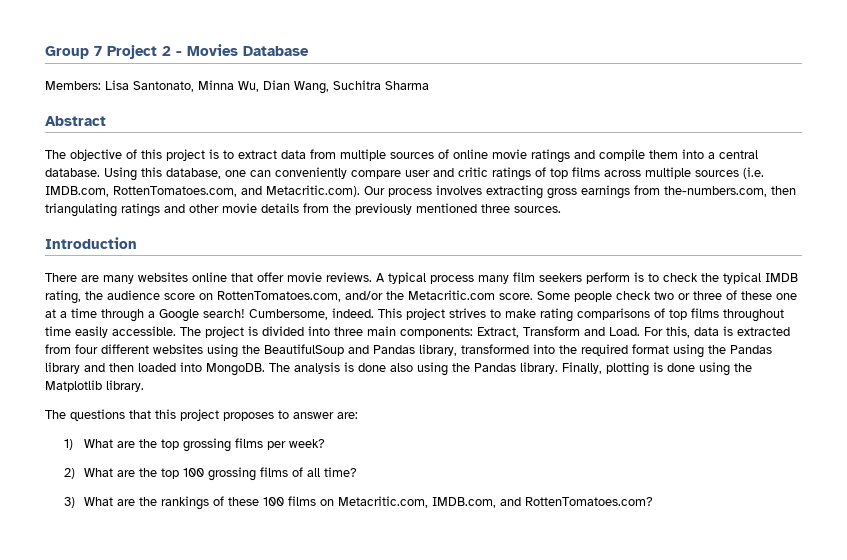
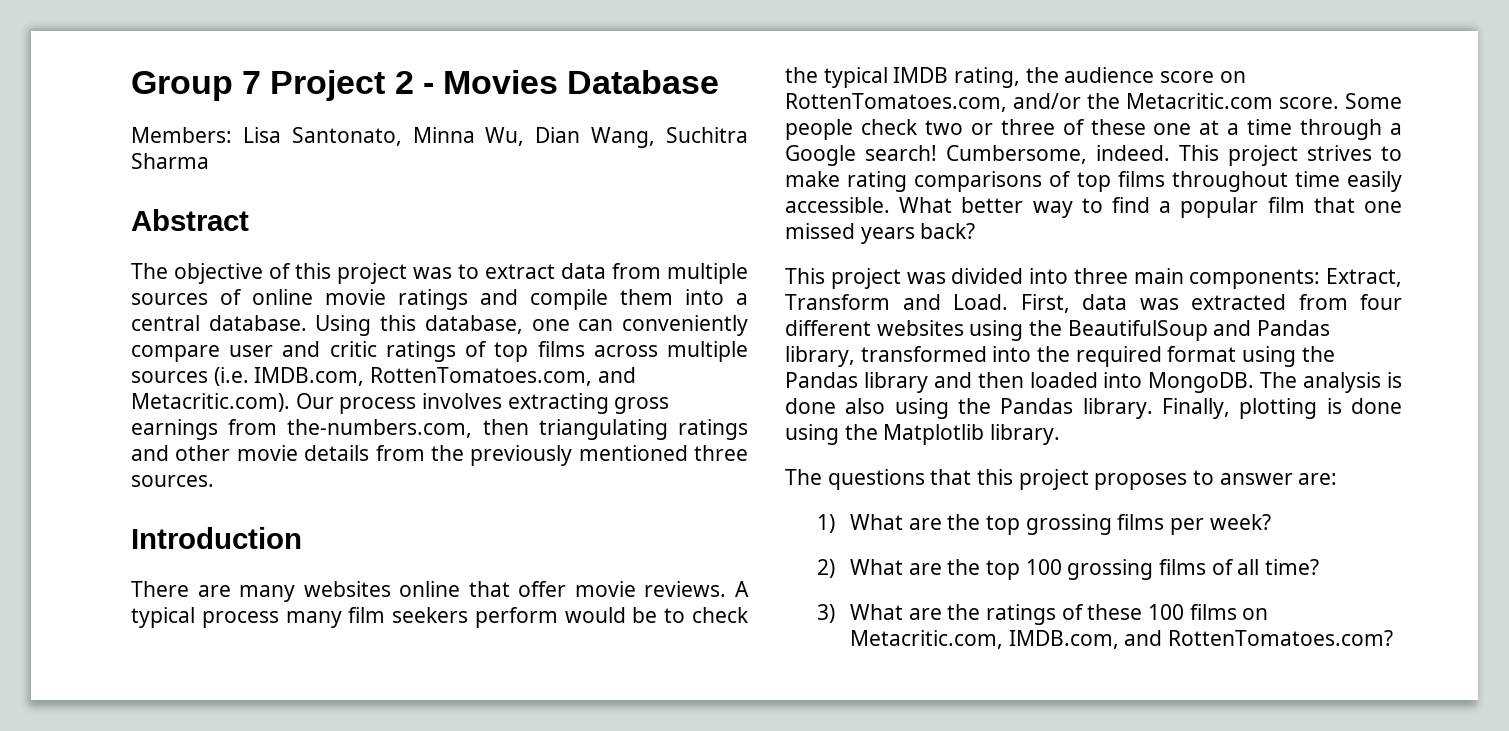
- The objective of this project is to extract data from multiple sources of online movie ratings and compile them into a central database.
+ The objective of this project was to extract data from multiple sources of online movie ratings and compile them into a central database.
- A typical process many film seekers perform is to check the typical IMDB rating, the audience score on RottenTomatoes.com, and/or the Metacritic.com score.
+ A typical process many film seekers perform would be to check the typical IMDB rating, the audience score on RottenTomatoes.com, and/or the Metacritic.com score.
- The project is divided into three main components: Extract, Transform and Load.
+ What better way to find a popular film that one missed years back?
+ This project was divided into three main components: Extract, Transform and Load.
- For this, data is extracted from four different websites using the BeautifulSoup and Pandas library, transformed into the required format using the Pandas library and then loaded into MongoDB.
+ First, data was extracted from four different websites using the BeautifulSoup and Pandas library, transformed into the required format using the Pandas library and then loaded into MongoDB.
- 3) What are the rankings of these 100 films on Metacritic.com, IMDB.com, and RottenTomatoes.com?
+ 3) What are the ratings of these 100 films on Metacritic.com, IMDB.com, and RottenTomatoes.com?

